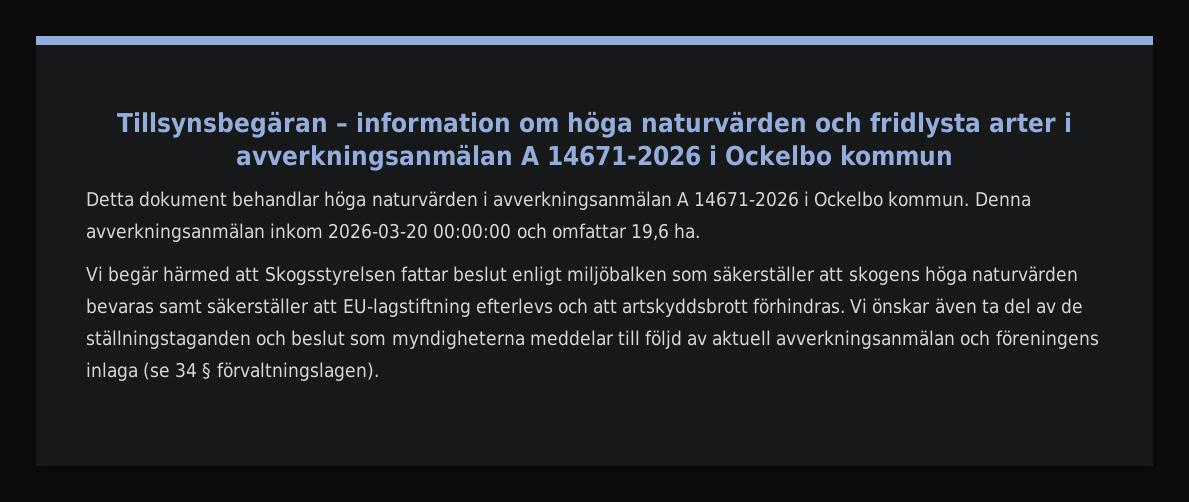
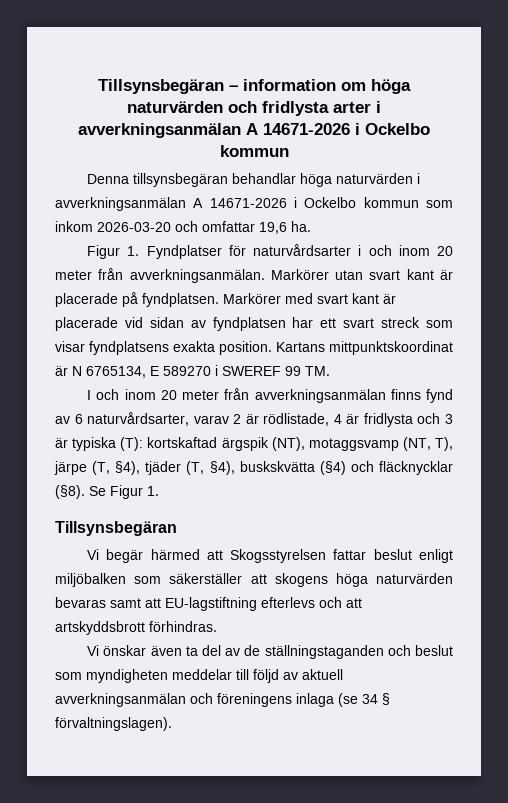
- Detta dokument behandlar höga naturvärden i avverkningsanmälan A 14671-2026 i Ockelbo kommun. Denna avverkningsanmälan inkom 2026-03-20 00:00:00 och omfattar 19,6 ha.
+ Denna tillsynsbegäran behandlar höga naturvärden i avverkningsanmälan A 14671-2026 i Ockelbo kommun som inkom 2026-03-20 och omfattar 19,6 ha.
+ Figur 1. Fyndplatser för naturvårdsarter i och inom 20 meter från avverkningsanmälan. Markörer utan svart kant är placerade på fyndplatsen. Markörer med svart kant är placerade vid sidan av fyndplatsen har ett svart streck som visar fyndplatsens exakta position. Kartans mittpunktskoordinat är N 6765134, E 589270 i SWEREF 99 TM.
+ I och inom 20 meter från avverkningsanmälan finns fynd av 6 naturvårdsarter, varav 2 är rödlistade, 4 är fridlysta och 3 är typiska (T): kortskaftad ärgspik (NT), motaggsvamp (NT, T), järpe (T, §4), tjäder (T, §4), buskskvätta (§4) och fläcknycklar (§8). Se Figur 1.
+ Tillsynsbegäran
- Vi begär härmed att Skogsstyrelsen fattar beslut enligt miljöbalken som säkerställer att skogens höga naturvärden bevaras samt säkerställer att EU-lagstiftning efterlevs och att artskyddsbrott förhindras. Vi önskar även ta del av de ställningstaganden och beslut som myndigheterna meddelar till följd av aktuell avverkningsanmälan och föreningens inlaga (se 34 § förvaltningslagen).
+ Vi begär härmed att Skogsstyrelsen fattar beslut enligt miljöbalken som säkerställer att skogens höga naturvärden bevaras samt att EU-lagstiftning efterlevs och att artskyddsbrott förhindras.
+ Vi önskar även ta del av de ställningstaganden och beslut som myndigheten meddelar till följd av aktuell avverkningsanmälan och föreningens inlaga (se 34 § förvaltningslagen).

